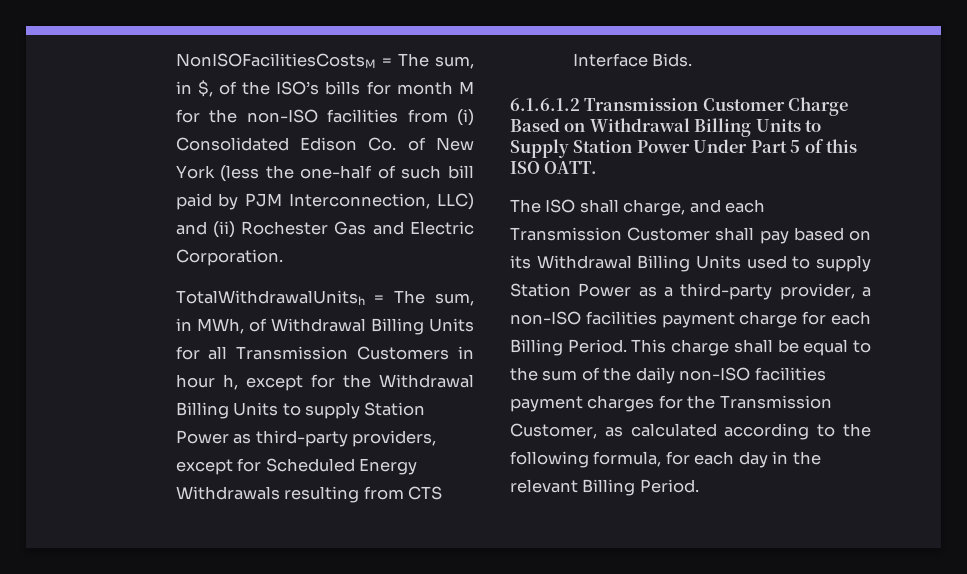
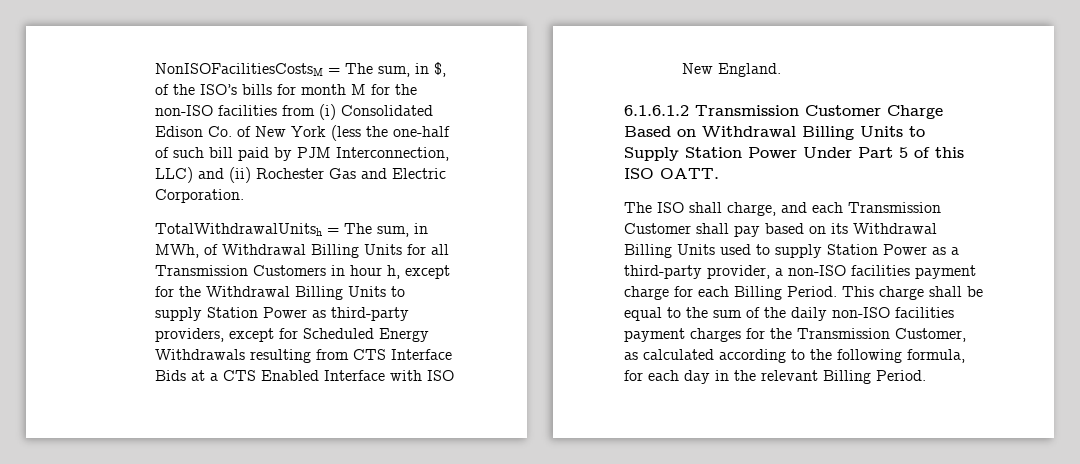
- TotalWithdrawalUnitsh = The sum, in MWh, of Withdrawal Billing Units for all Transmission Customers in hour h, except for the Withdrawal Billing Units to supply Station Power as third-party providers, except for Scheduled Energy Withdrawals resulting from CTS Interface Bids.
+ TotalWithdrawalUnitsh = The sum, in MWh, of Withdrawal Billing Units for all Transmission Customers in hour h, except for the Withdrawal Billing Units to supply Station Power as third-party providers, except for Scheduled Energy Withdrawals resulting from CTS Interface Bids at a CTS Enabled Interface with ISO New England.

